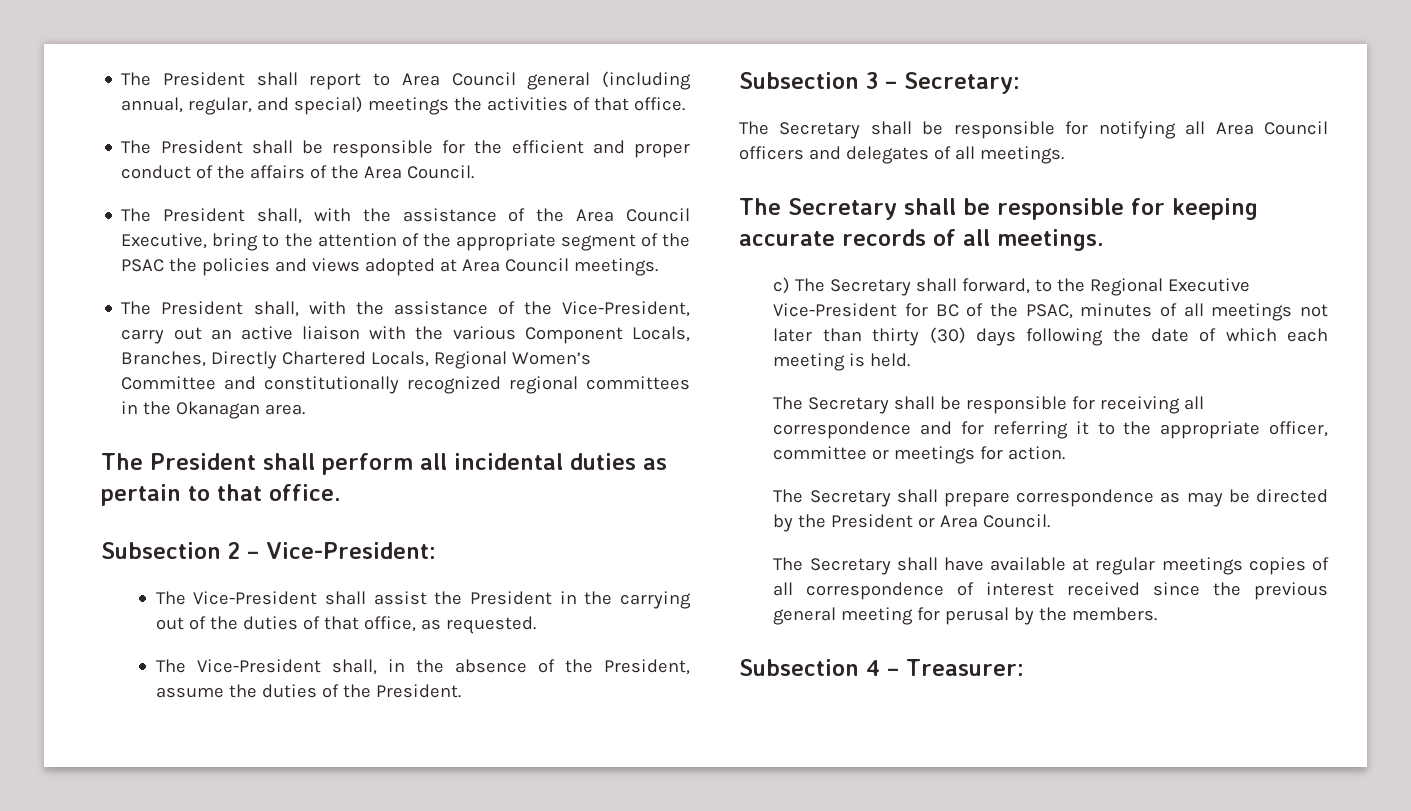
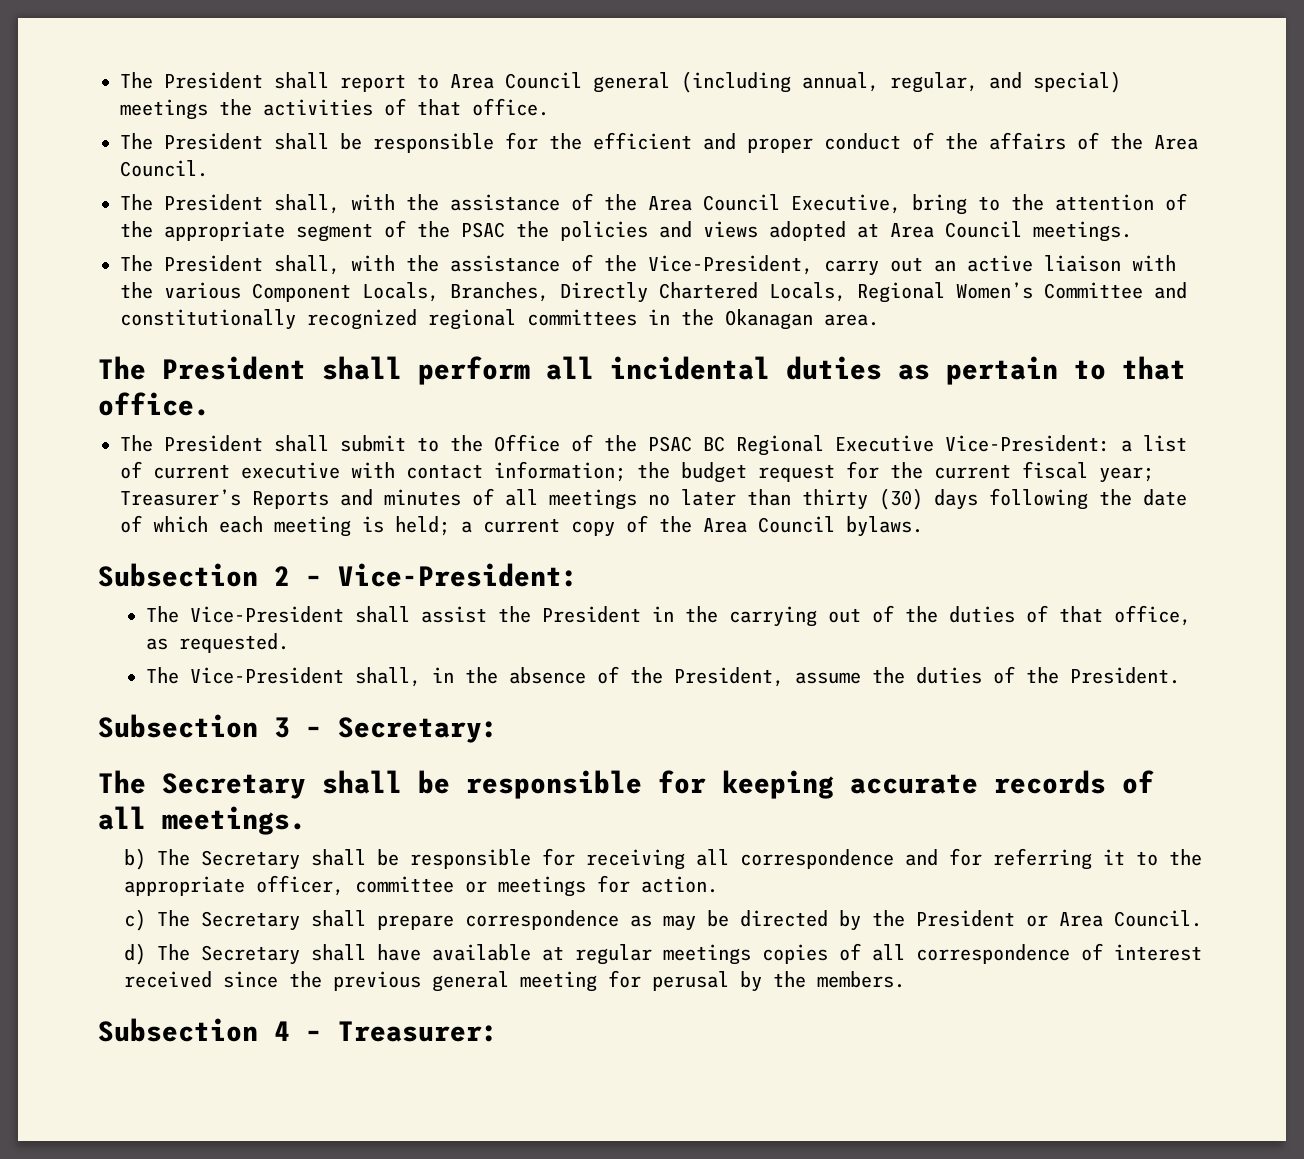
+ The President shall submit to the Office of the PSAC BC Regional Executive Vice-President: a list of current executive with contact information; the budget request for the current fiscal year; Treasurer’s Reports and minutes of all meetings no later than thirty (30) days following the date of which each meeting is held; a current copy of the Area Council bylaws.
- The Secretary shall be responsible for notifying all Area Council officers and delegates of all meetings.
- c) The Secretary shall forward, to the Regional Executive Vice-President for BC of the PSAC, minutes of all meetings not later than thirty (30) days following the date of which each meeting is held.
- The Secretary shall be responsible for receiving all correspondence and for referring it to the appropriate officer, committee or meetings for action.
+ b) The Secretary shall be responsible for receiving all correspondence and for referring it to the appropriate officer, committee or meetings for action.
- The Secretary shall prepare correspondence as may be directed by the President or Area Council.
+ c) The Secretary shall prepare correspondence as may be directed by the President or Area Council.
- The Secretary shall have available at regular meetings copies of all correspondence of interest received since the previous general meeting for perusal by the members.
+ d) The Secretary shall have available at regular meetings copies of all correspondence of interest received since the previous general meeting for perusal by the members.

